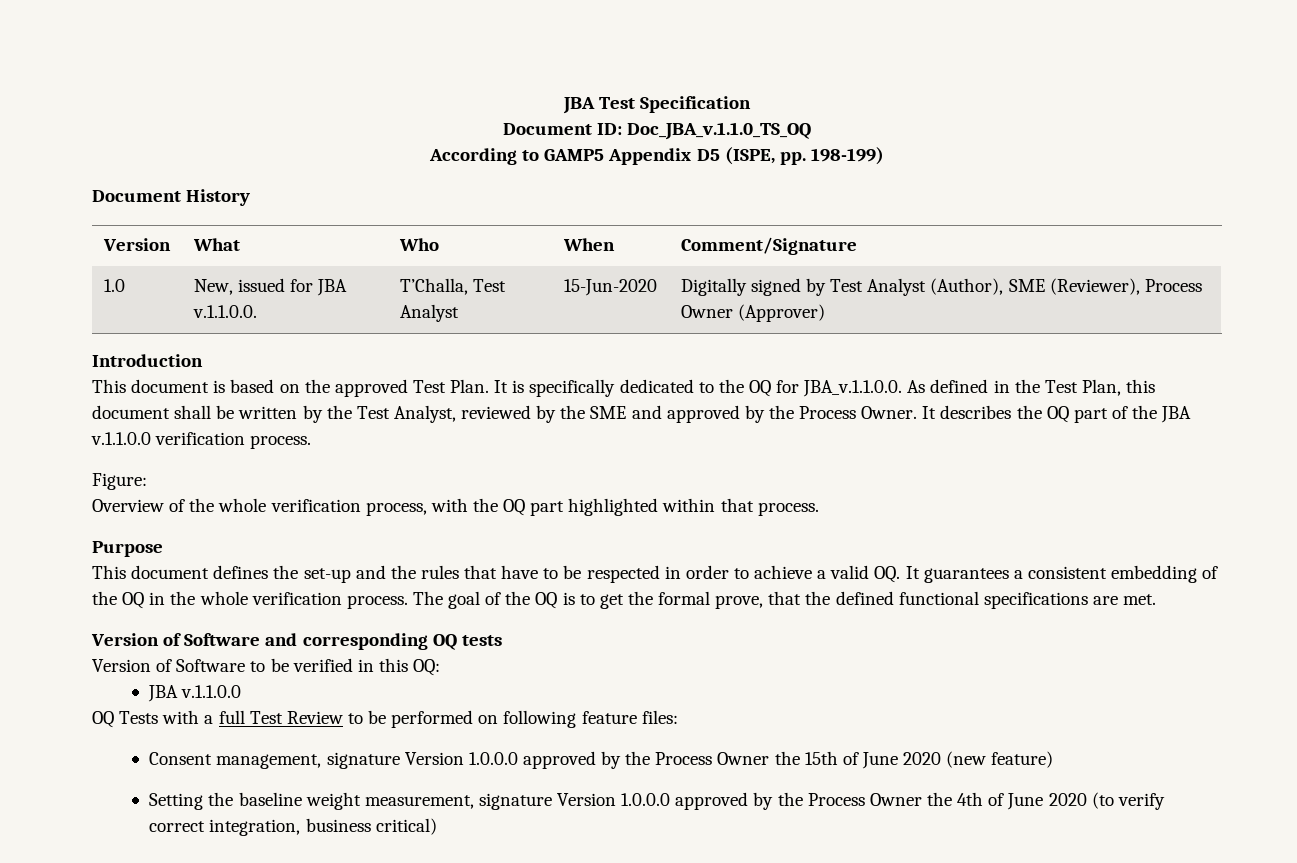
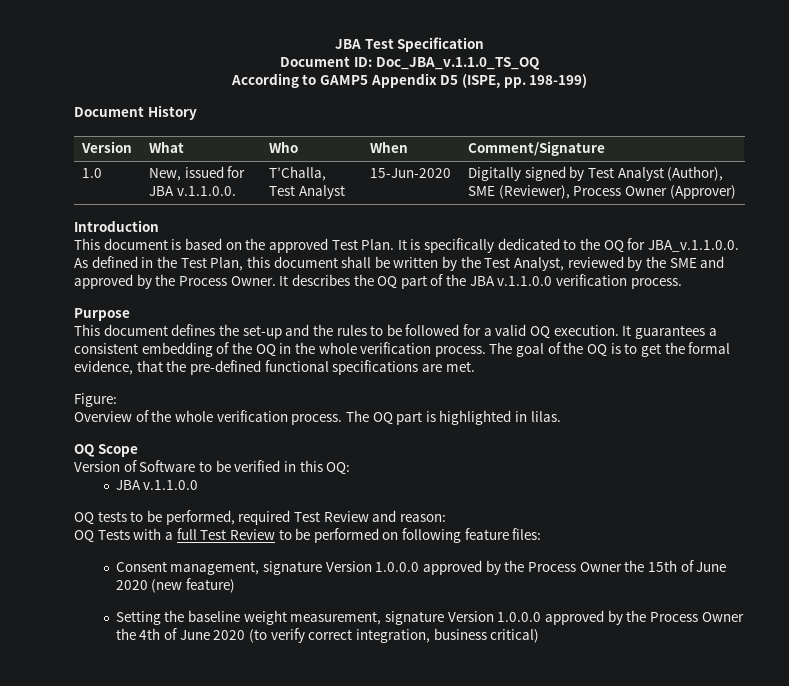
- Figure:
- Overview of the whole verification process, with the OQ part highlighted within that process.
- This document defines the set-up and the rules that have to be respected in order to achieve a valid OQ. It guarantees a consistent embedding of the OQ in the whole verification process.
+ This document defines the set-up and the rules to be followed for a valid OQ execution. It guarantees a consistent embedding of the OQ in the whole verification process.
- The goal of the OQ is to get the formal prove, that the defined functional specifications are met.
+ The goal of the OQ is to get the formal evidence, that the pre-defined functional specifications are met.
- Version of Software and corresponding OQ tests
+ Figure:
+ Overview of the whole verification process. The OQ part is highlighted in lilas.
+ OQ Scope
+ OQ tests to be performed, required Test Review and reason:

